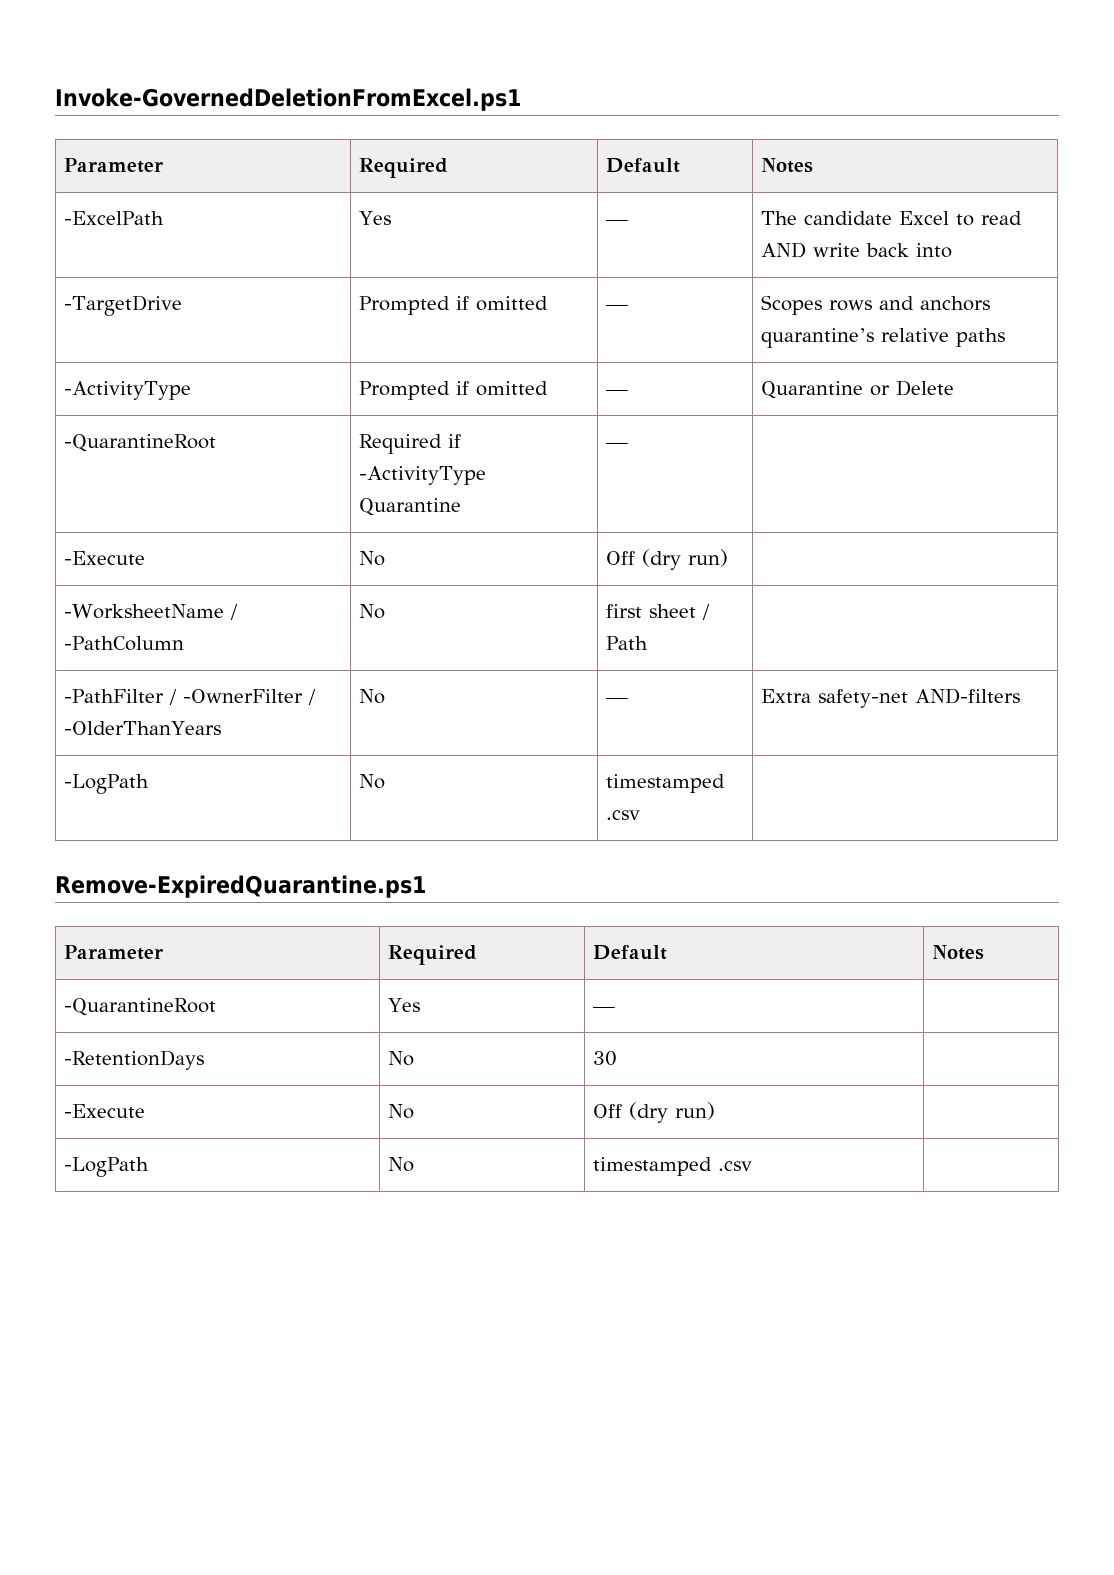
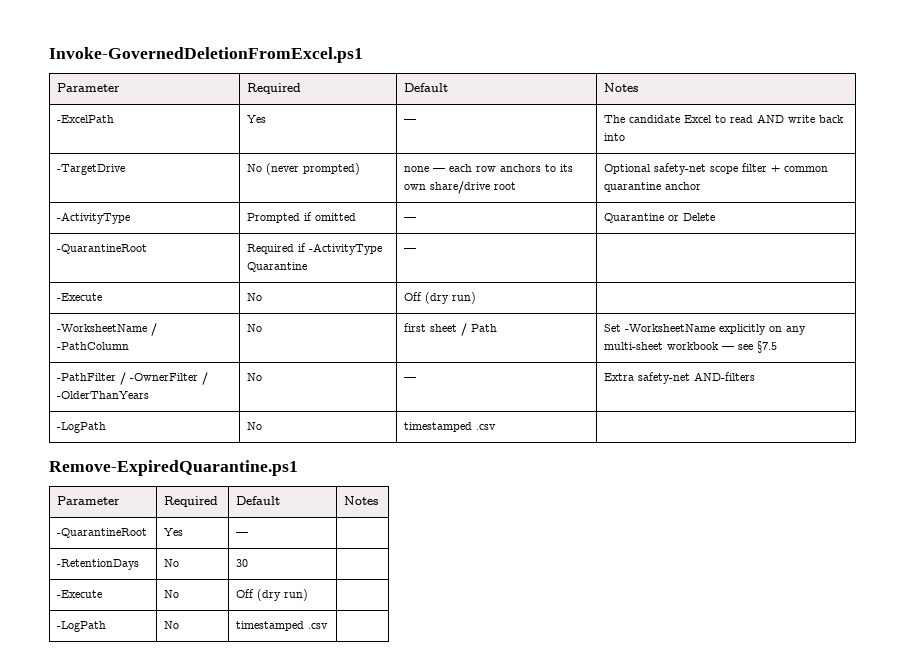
- -TargetDrive | Prompted if omitted | — | Scopes rows and anchors quarantine’s relative paths
+ -TargetDrive | No (never prompted) | none — each row anchors to its own share/drive root | Optional safety-net scope filter + common quarantine anchor
- -WorksheetName / -PathColumn | No | first sheet / Path |
+ -WorksheetName / -PathColumn | No | first sheet / Path | Set -WorksheetName explicitly on any multi-sheet workbook — see §7.5

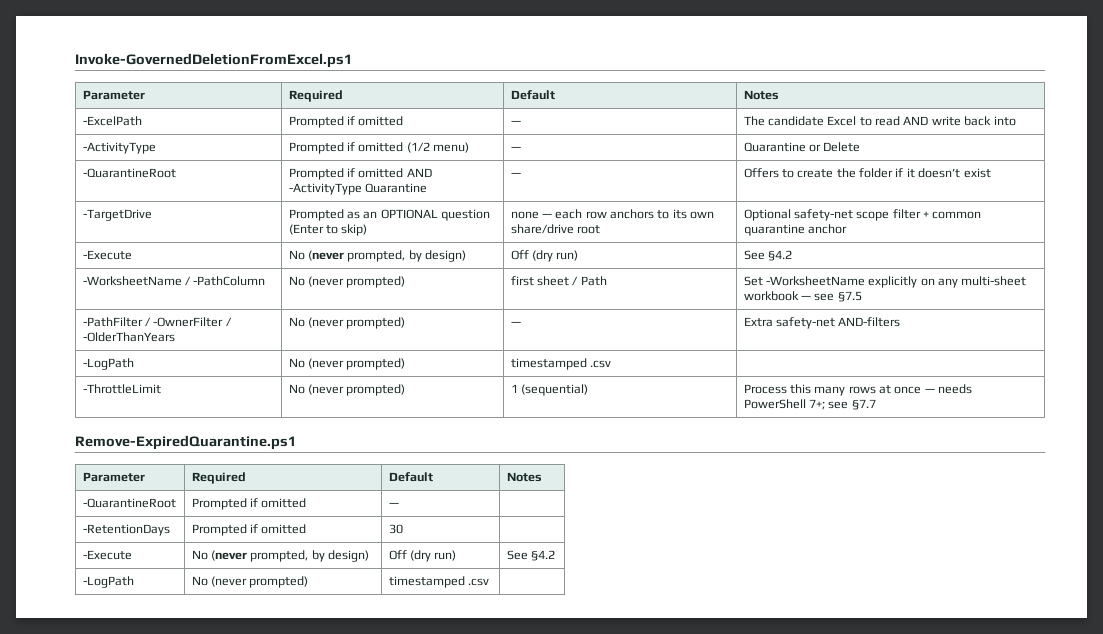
- -ExcelPath | Yes | — | The candidate Excel to read AND write back into
+ -ExcelPath | Prompted if omitted | — | The candidate Excel to read AND write back into
- -TargetDrive | No (never prompted) | none — each row anchors to its own share/drive root | Optional safety-net scope filter + common quarantine anchor
- -ActivityType | Prompted if omitted | — | Quarantine or Delete
- -QuarantineRoot | Required if -ActivityType Quarantine | — |
- -Execute | No | Off (dry run) |
+ -ActivityType | Prompted if omitted (1/2 menu) | — | Quarantine or Delete
+ -QuarantineRoot | Prompted if omitted AND -ActivityType Quarantine | — | Offers to create the folder if it doesn’t exist
+ -TargetDrive | Prompted as an OPTIONAL question (Enter to skip) | none — each row anchors to its own share/drive root | Optional safety-net scope filter + common quarantine anchor
+ -Execute | No (never prompted, by design) | Off (dry run) | See §4.2
- -WorksheetName / -PathColumn | No | first sheet / Path | Set -WorksheetName explicitly on any multi-sheet workbook — see §7.5
+ -WorksheetName / -PathColumn | No (never prompted) | first sheet / Path | Set -WorksheetName explicitly on any multi-sheet workbook — see §7.5
- -PathFilter / -OwnerFilter / -OlderThanYears | No | — | Extra safety-net AND-filters
- -LogPath | No | timestamped .csv |
+ -PathFilter / -OwnerFilter / -OlderThanYears | No (never prompted) | — | Extra safety-net AND-filters
+ -LogPath | No (never prompted) | timestamped .csv |
+ -ThrottleLimit | No (never prompted) | 1 (sequential) | Process this many rows at once — needs PowerShell 7+; see §7.7
- -QuarantineRoot | Yes | — |
+ -QuarantineRoot | Prompted if omitted | — |
- -RetentionDays | No | 30 |
- -Execute | No | Off (dry run) |
- -LogPath | No | timestamped .csv |
+ -RetentionDays | Prompted if omitted | 30 |
+ -Execute | No (never prompted, by design) | Off (dry run) | See §4.2
+ -LogPath | No (never prompted) | timestamped .csv |

